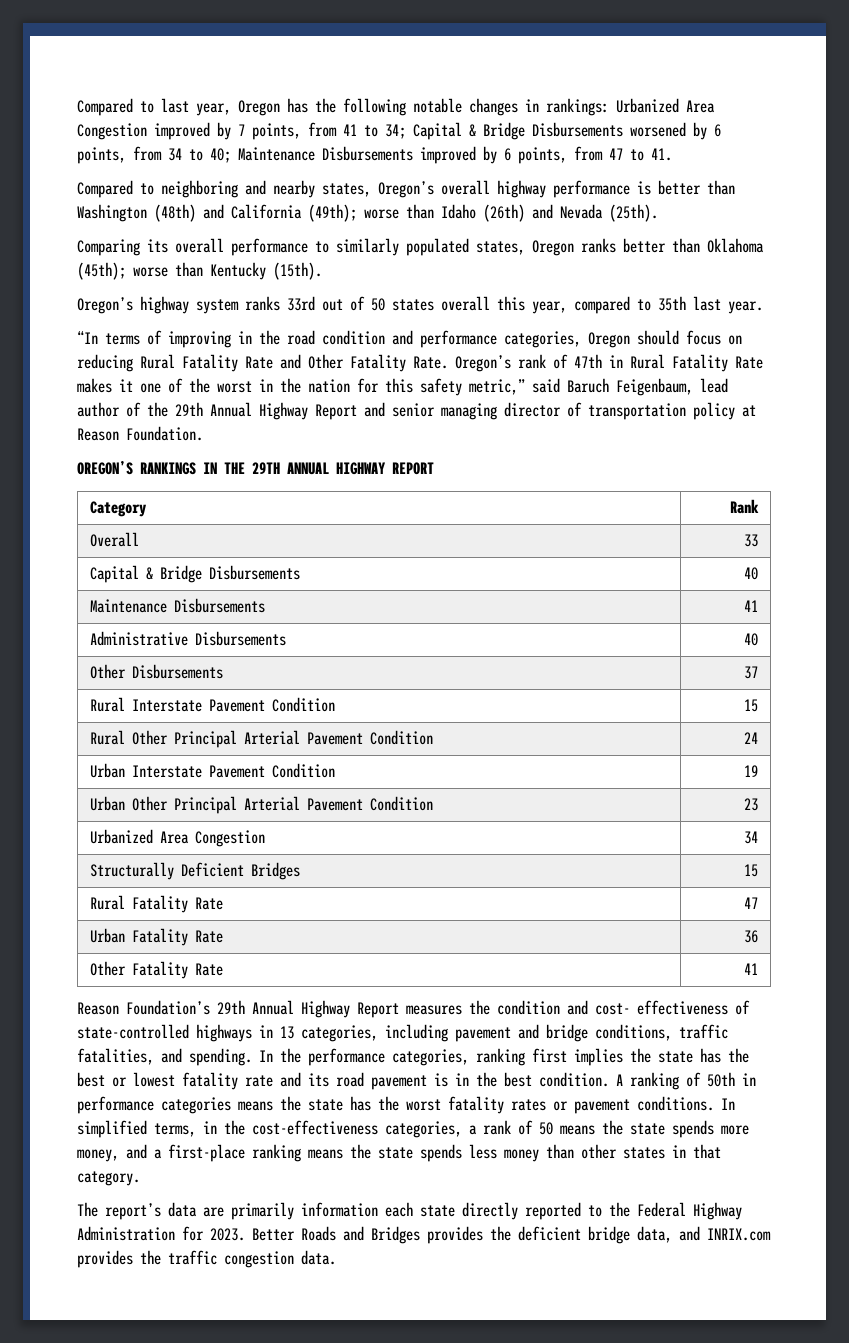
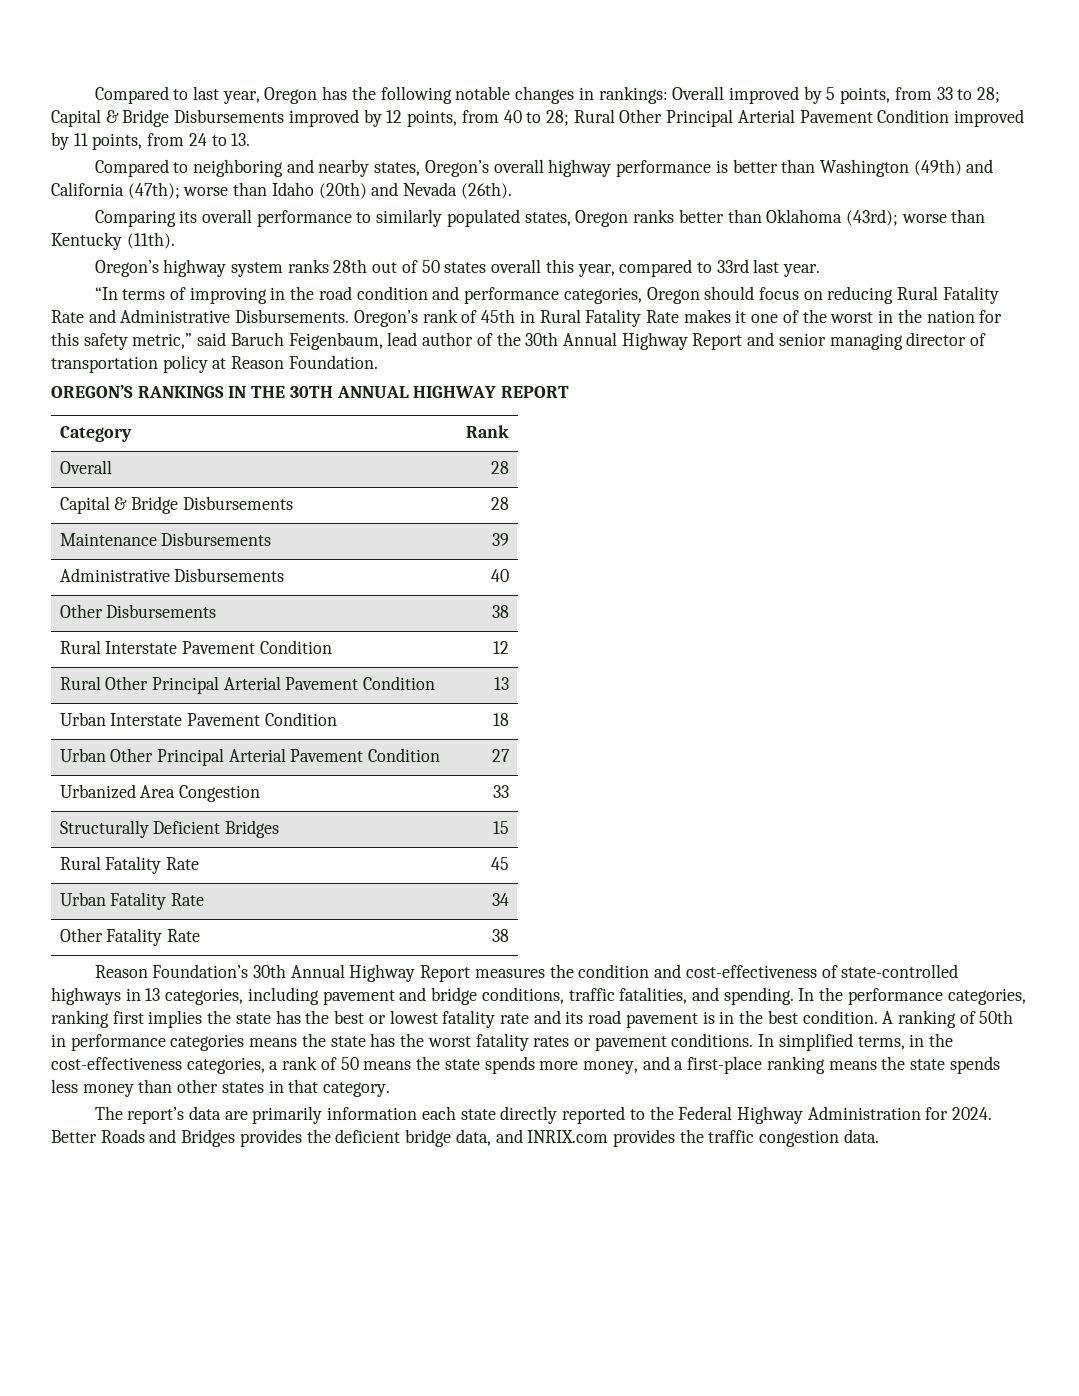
- Compared to last year, Oregon has the following notable changes in rankings: Urbanized Area Congestion improved by 7 points, from 41 to 34; Capital & Bridge Disbursements worsened by 6 points, from 34 to 40; Maintenance Disbursements improved by 6 points, from 47 to 41.
+ Compared to last year, Oregon has the following notable changes in rankings: Overall improved by 5 points, from 33 to 28; Capital & Bridge Disbursements improved by 12 points, from 40 to 28; Rural Other Principal Arterial Pavement Condition improved by 11 points, from 24 to 13.
- Compared to neighboring and nearby states, Oregon’s overall highway performance is better than Washington (48th) and California (49th); worse than Idaho (26th) and Nevada (25th).
+ Compared to neighboring and nearby states, Oregon’s overall highway performance is better than Washington (49th) and California (47th); worse than Idaho (20th) and Nevada (26th).
- Comparing its overall performance to similarly populated states, Oregon ranks better than Oklahoma (45th); worse than Kentucky (15th).
+ Comparing its overall performance to similarly populated states, Oregon ranks better than Oklahoma (43rd); worse than Kentucky (11th).
- Oregon’s highway system ranks 33rd out of 50 states overall this year, compared to 35th last year.
+ Oregon’s highway system ranks 28th out of 50 states overall this year, compared to 33rd last year.
- “In terms of improving in the road condition and performance categories, Oregon should focus on reducing Rural Fatality Rate and Other Fatality Rate.
+ “In terms of improving in the road condition and performance categories, Oregon should focus on reducing Rural Fatality Rate and Administrative Disbursements.
- Oregon’s rank of 47th in Rural Fatality Rate makes it one of the worst in the nation for this safety metric,” said Baruch Feigenbaum, lead author of the 29th Annual Highway Report and senior managing director of transportation policy at Reason Foundation.
+ Oregon’s rank of 45th in Rural Fatality Rate makes it one of the worst in the nation for this safety metric,” said Baruch Feigenbaum, lead author of the 30th Annual Highway Report and senior managing director of transportation policy at Reason Foundation.
- OREGON’S RANKINGS IN THE 29TH ANNUAL HIGHWAY REPORT
+ OREGON’S RANKINGS IN THE 30TH ANNUAL HIGHWAY REPORT
- Overall | 33
+ Overall | 28
- Capital & Bridge Disbursements | 40
+ Capital & Bridge Disbursements | 28
- Maintenance Disbursements | 41
+ Maintenance Disbursements | 39
- Other Disbursements | 37
+ Other Disbursements | 38
- Rural Interstate Pavement Condition | 15
+ Rural Interstate Pavement Condition | 12
- Rural Other Principal Arterial Pavement Condition | 24
+ Rural Other Principal Arterial Pavement Condition | 13
- Urban Interstate Pavement Condition | 19
+ Urban Interstate Pavement Condition | 18
- Urban Other Principal Arterial Pavement Condition | 23
+ Urban Other Principal Arterial Pavement Condition | 27
- Urbanized Area Congestion | 34
+ Urbanized Area Congestion | 33
- Rural Fatality Rate | 47
+ Rural Fatality Rate | 45
- Urban Fatality Rate | 36
+ Urban Fatality Rate | 34
- Other Fatality Rate | 41
+ Other Fatality Rate | 38
- Reason Foundation’s 29th Annual Highway Report measures the condition and cost- effectiveness of state-controlled highways in 13 categories, including pavement and bridge conditions, traffic fatalities, and spending.
+ Reason Foundation’s 30th Annual Highway Report measures the condition and cost-effectiveness of state-controlled highways in 13 categories, including pavement and bridge conditions, traffic fatalities, and spending.
- The report’s data are primarily information each state directly reported to the Federal Highway Administration for 2023.
+ The report’s data are primarily information each state directly reported to the Federal Highway Administration for 2024.

